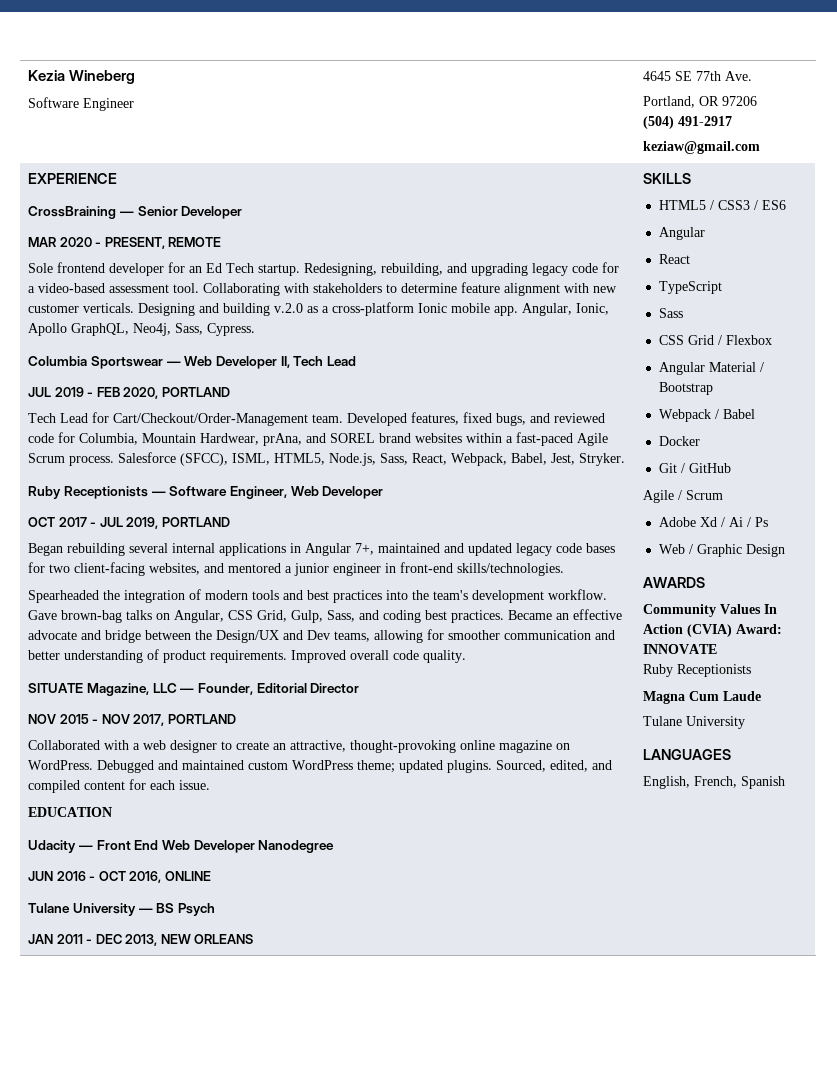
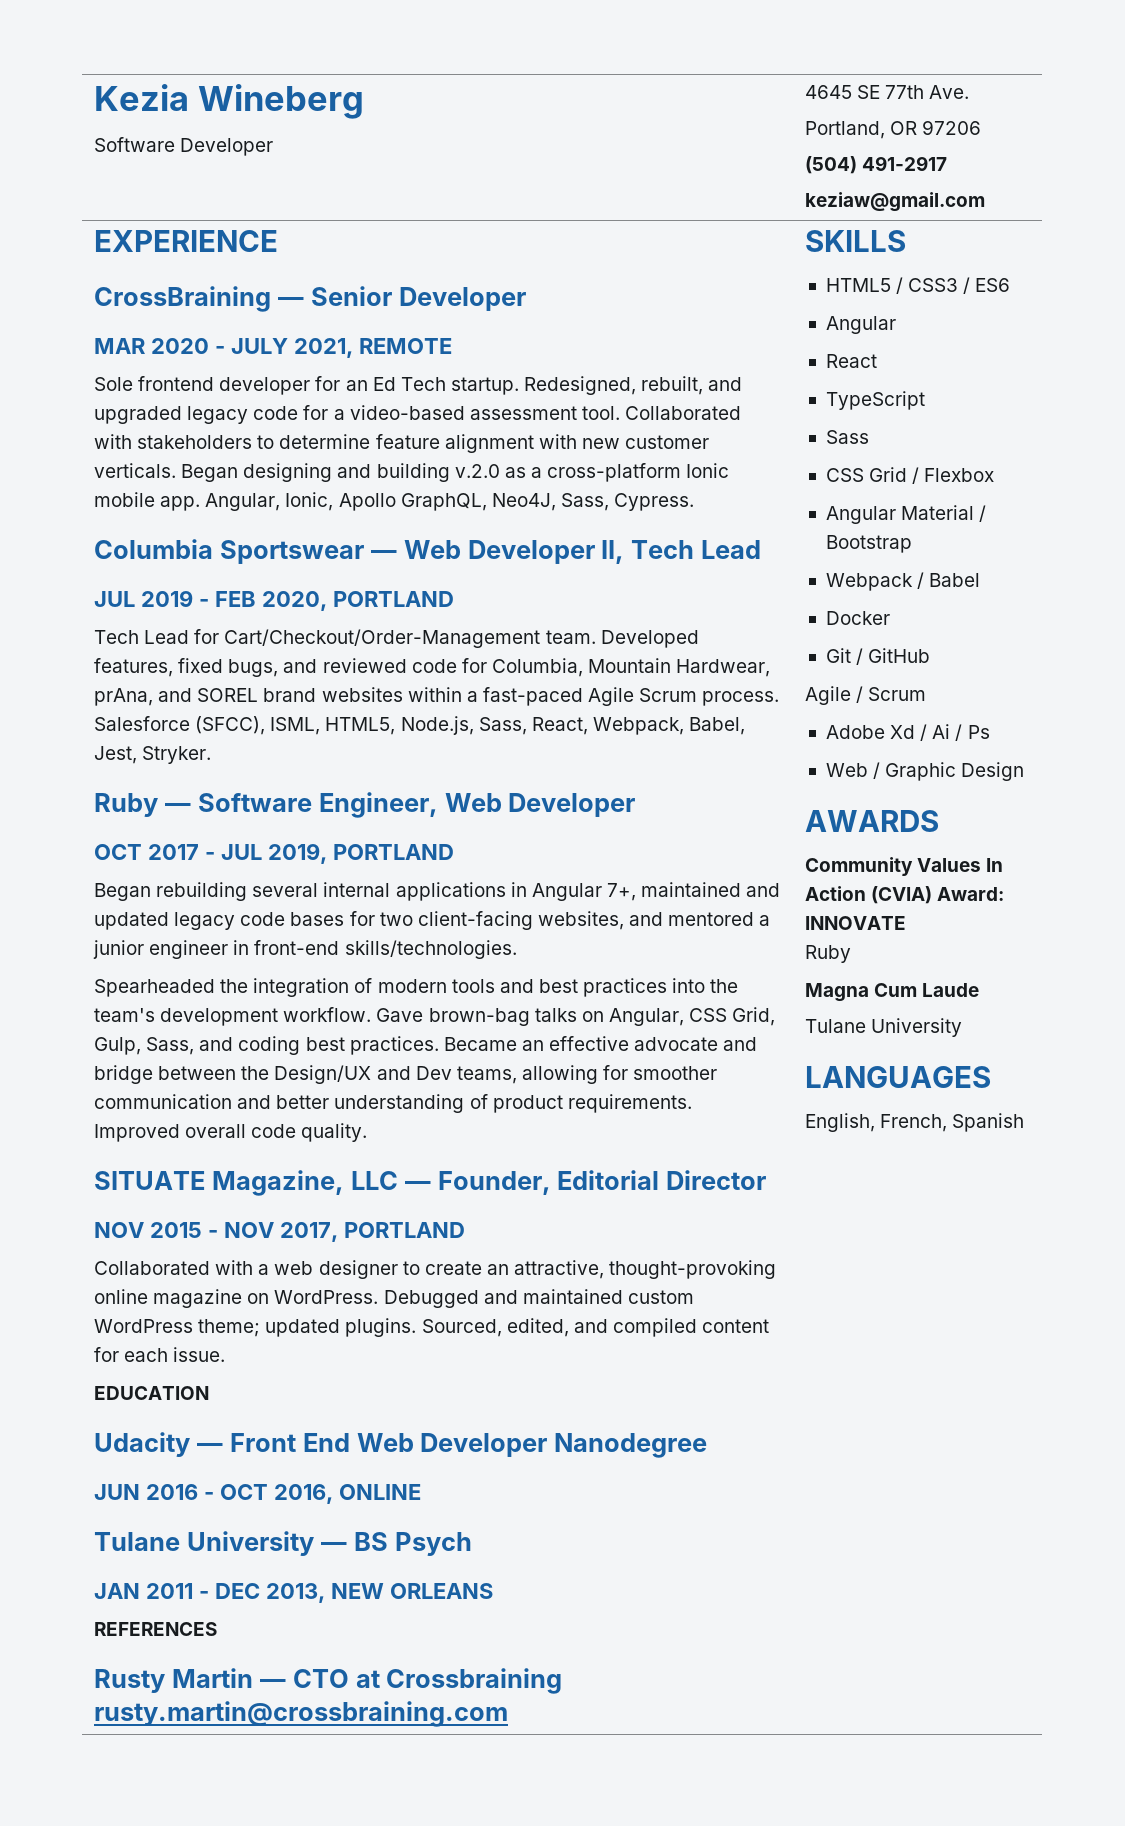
  Kezia Wineberg
- Software Engineer | 4645 SE 77th Ave.
+ Software Developer | 4645 SE 77th Ave.
- MAR 2020 - PRESENT, REMOTE
+ MAR 2020 - JULY 2021, REMOTE
- Redesigning, rebuilding, and upgrading legacy code for a video-based assessment tool.
+ Redesigned, rebuilt, and upgraded legacy code for a video-based assessment tool.
- Collaborating with stakeholders to determine feature alignment with new customer verticals.
+ Collaborated with stakeholders to determine feature alignment with new customer verticals.
- Designing and building v.2.0 as a cross-platform Ionic mobile app.
+ Began designing and building v.2.0 as a cross-platform Ionic mobile app.
- Angular, Ionic, Apollo GraphQL, Neo4j, Sass, Cypress.
+ Angular, Ionic, Apollo GraphQL, Neo4J, Sass, Cypress.
- Ruby Receptionists — Software Engineer, Web Developer
+ Ruby — Software Engineer, Web Developer
+ REFERENCES
+ Rusty Martin — CTO at Crossbraining rusty.martin@crossbraining.com
  Community Values In Action (CVIA) Award: INNOVATE
- Ruby Receptionists
+ Ruby

